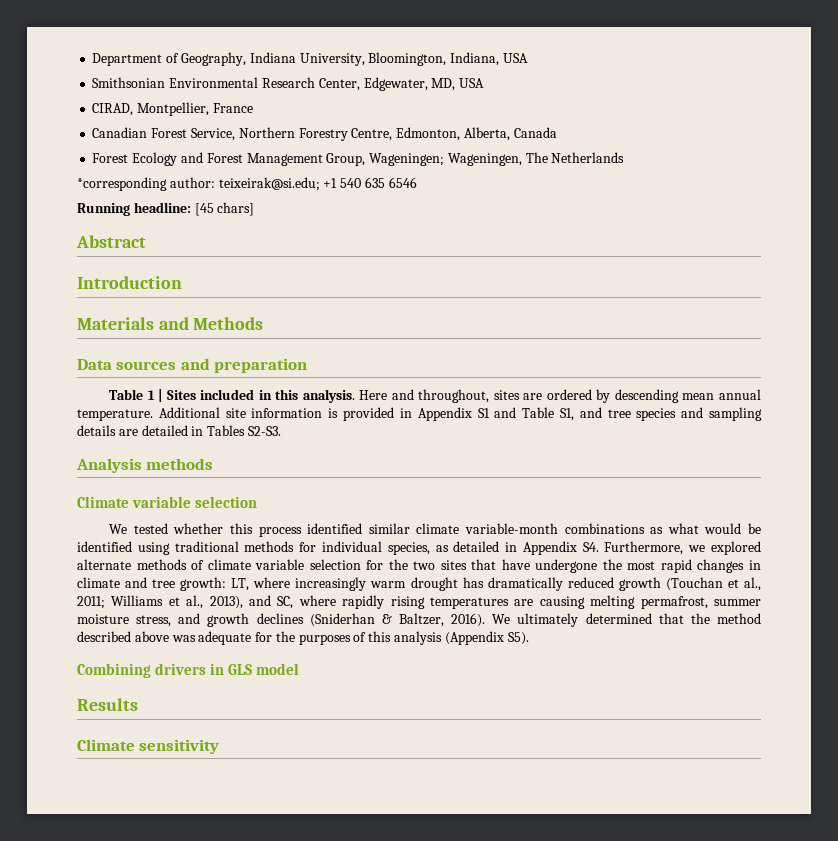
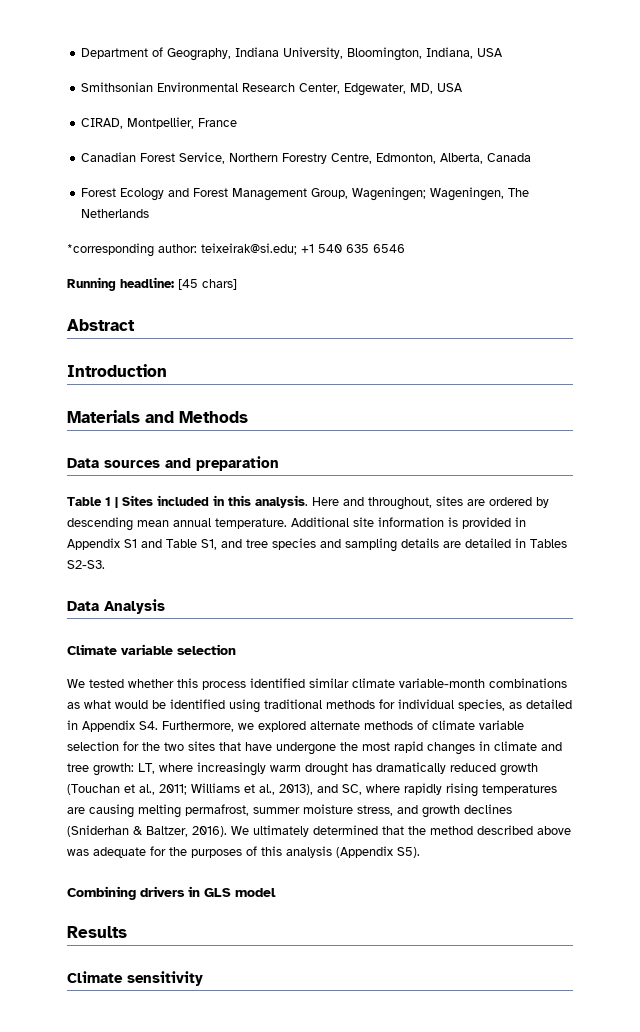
- Analysis methods
+ Data Analysis

